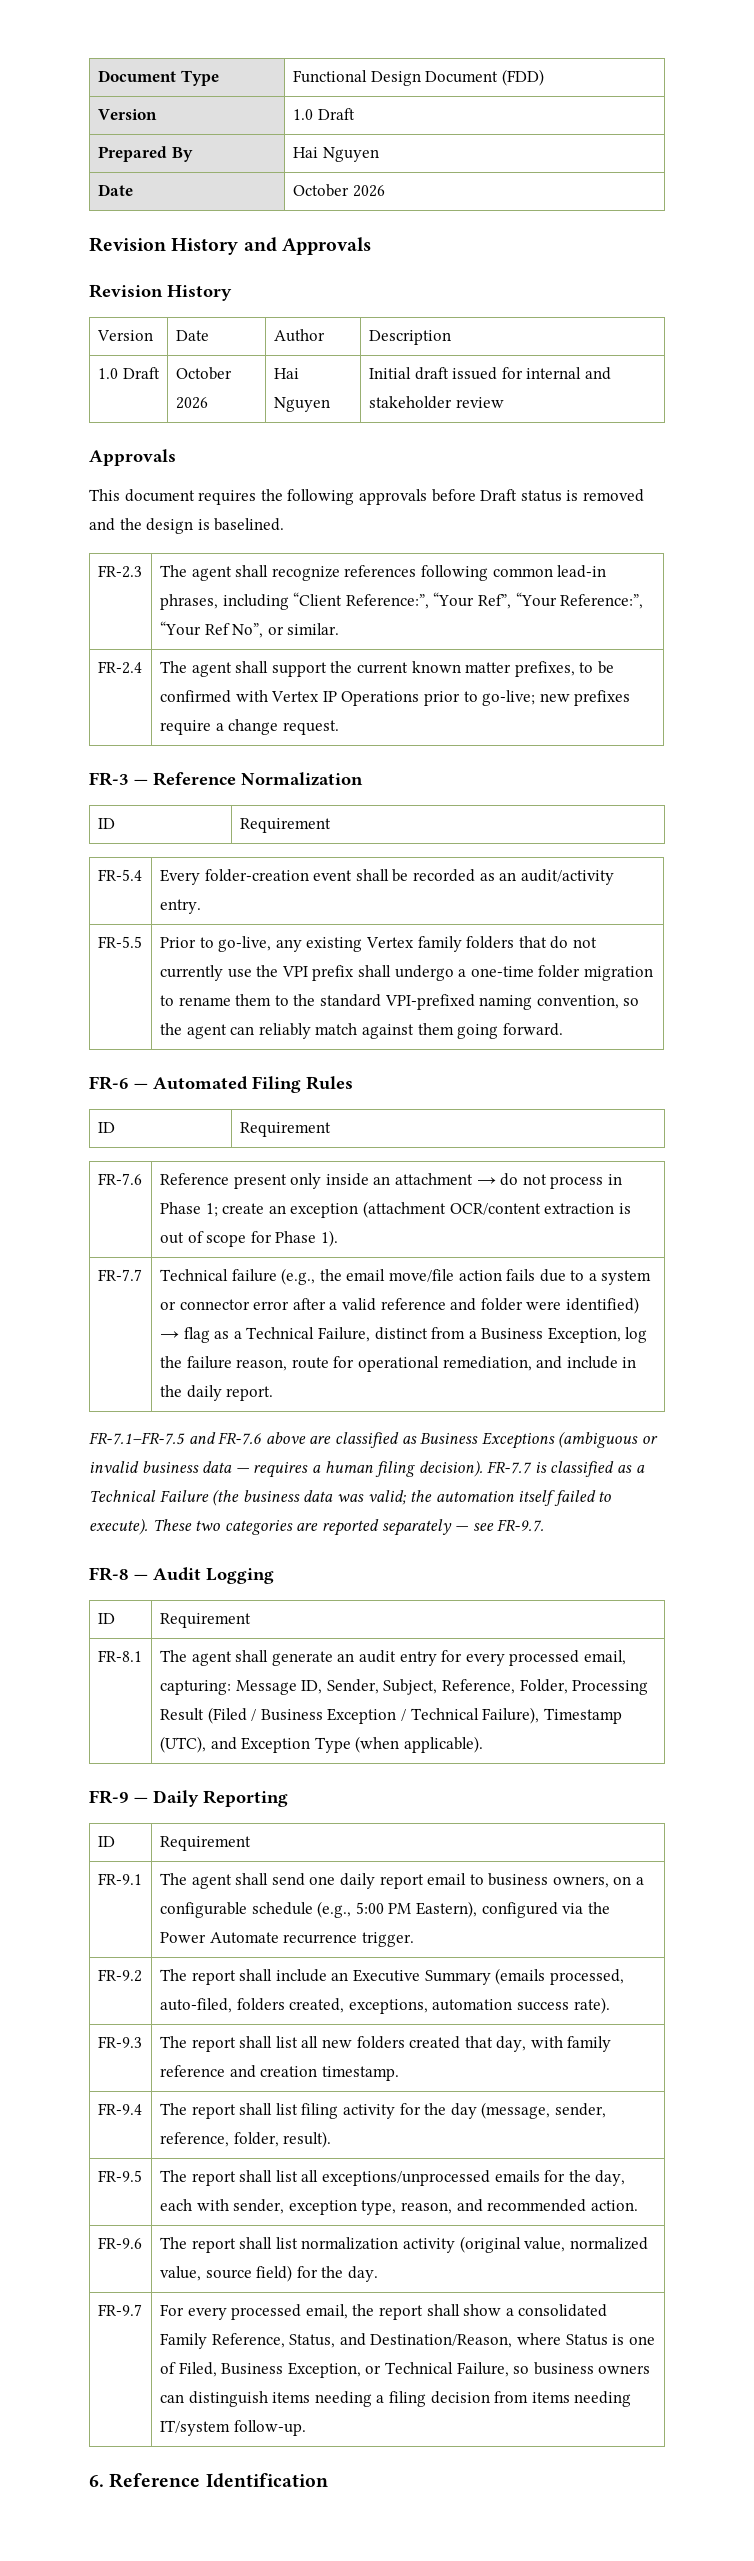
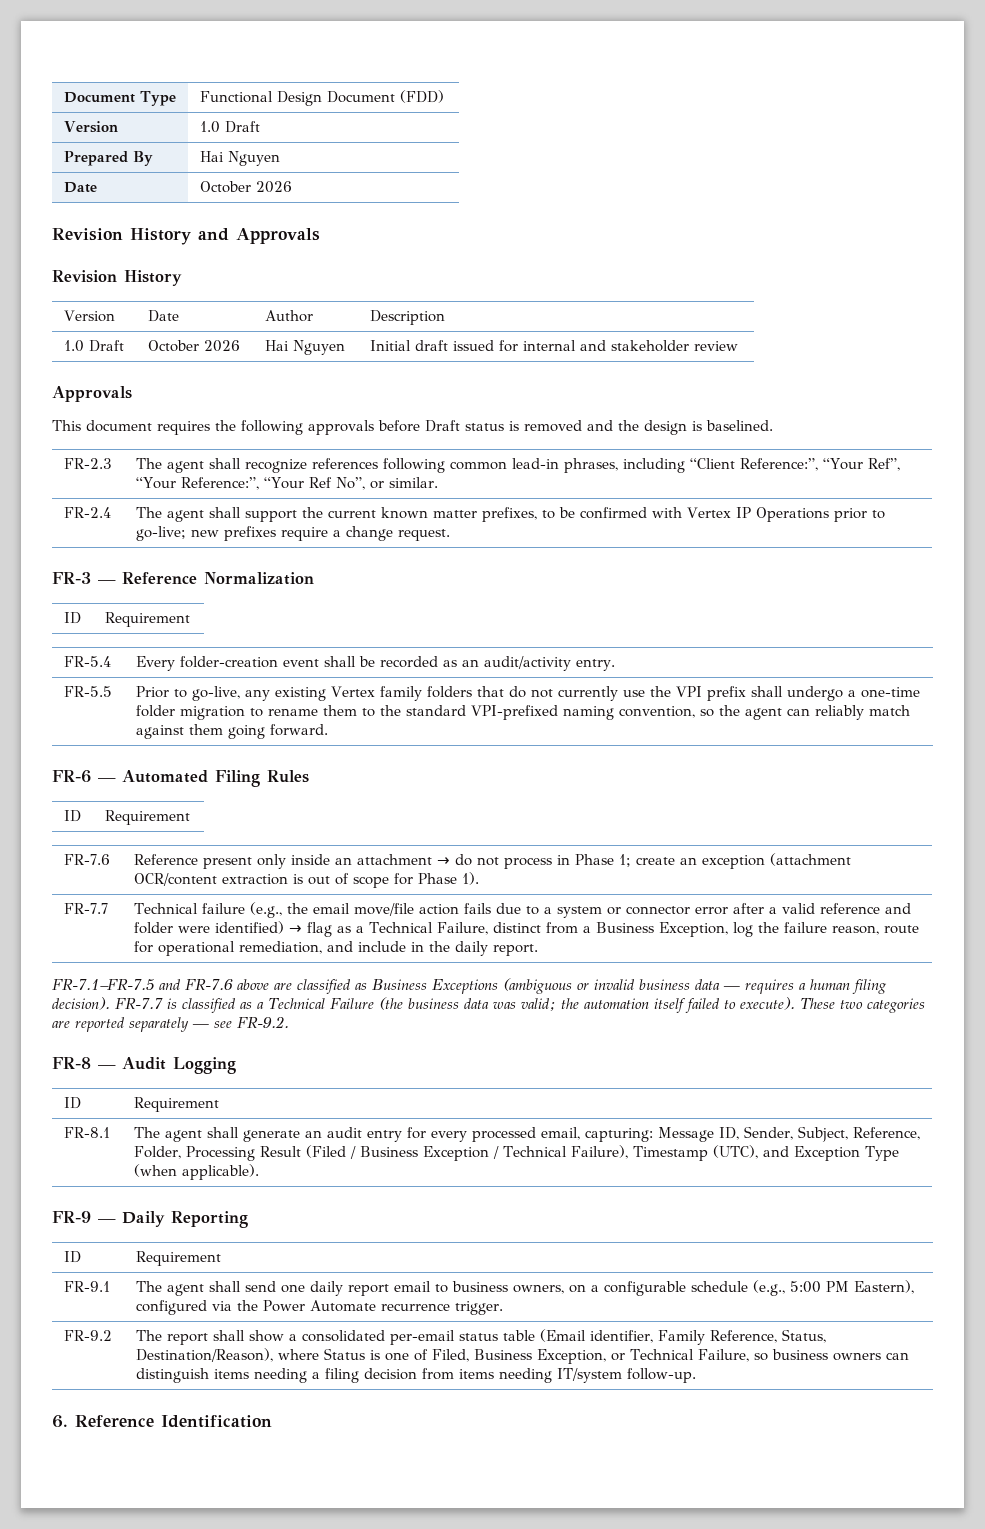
- These two categories are reported separately — see FR-9.7.
+ These two categories are reported separately — see FR-9.2.
- The report shall include an Executive Summary (emails processed, auto-filed, folders created, exceptions, automation success rate).
- FR-9.3 | The report shall list all new folders created that day, with family reference and creation timestamp.
- FR-9.4 | The report shall list filing activity for the day (message, sender, reference, folder, result).
- FR-9.5 | The report shall list all exceptions/unprocessed emails for the day, each with sender, exception type, reason, and recommended action.
- FR-9.6 | The report shall list normalization activity (original value, normalized value, source field) for the day.
- FR-9.7 | For every processed email, the report shall show a consolidated Family Reference, Status, and Destination/Reason, where Status is one of Filed, Business Exception, or Technical Failure, so business owners can distinguish items needing a filing decision from items needing IT/system follow-up.
+ The report shall show a consolidated per-email status table (Email identifier, Family Reference, Status, Destination/Reason), where Status is one of Filed, Business Exception, or Technical Failure, so business owners can distinguish items needing a filing decision from items needing IT/system follow-up.

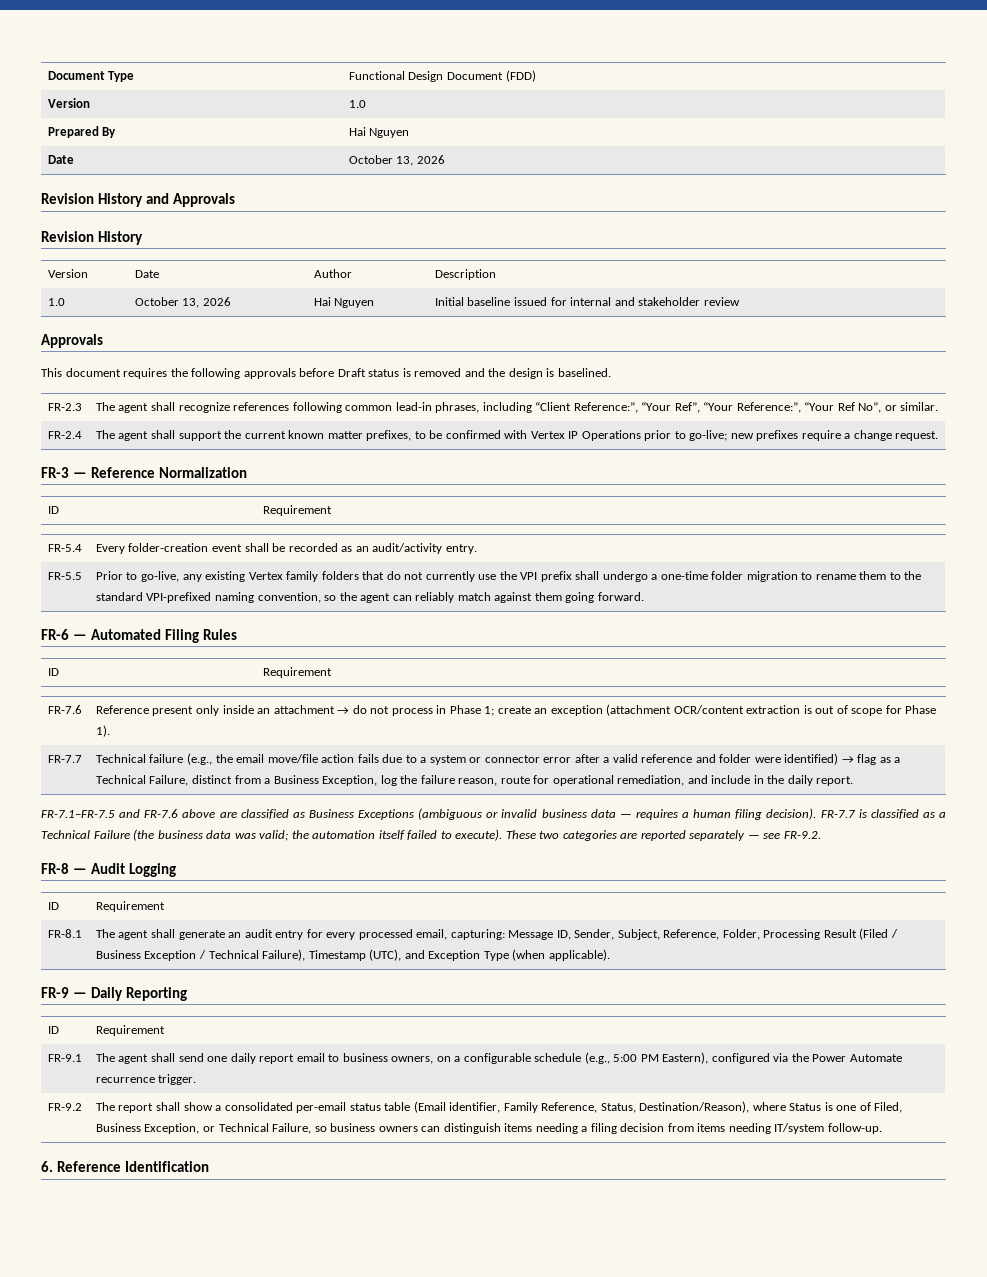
- Version | 1.0 Draft
+ Version | 1.0
- Date | October 2026
+ Date | October 13, 2026
- 1.0 Draft | October 2026 | Hai Nguyen | Initial draft issued for internal and stakeholder review
+ 1.0 | October 13, 2026 | Hai Nguyen | Initial baseline issued for internal and stakeholder review

